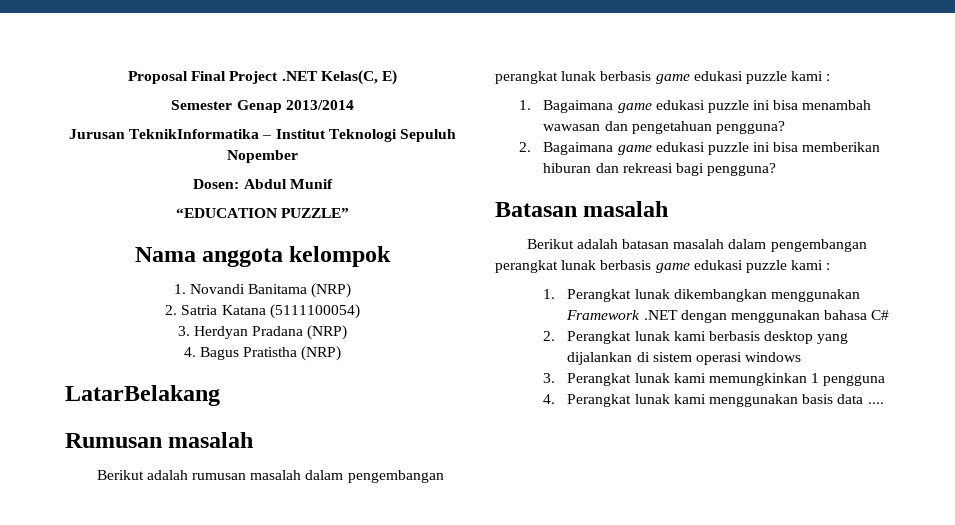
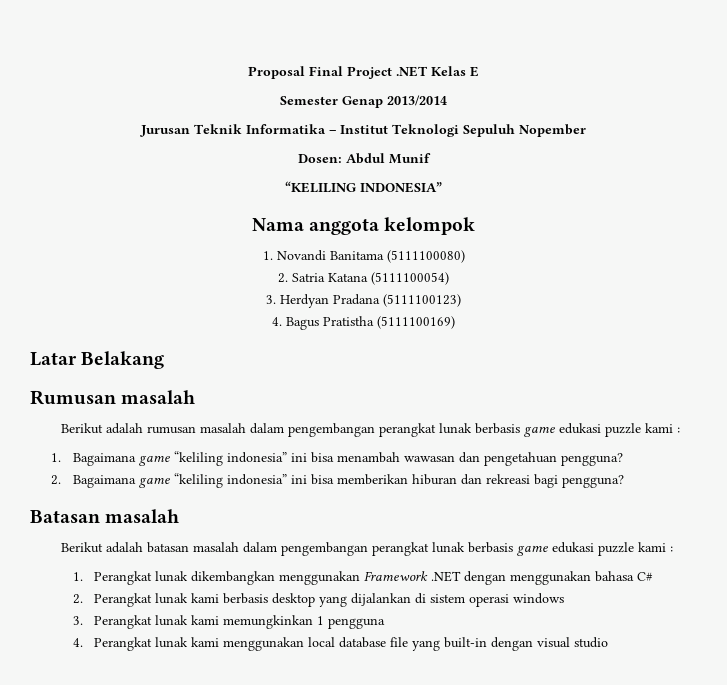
- Proposal Final Project .NET Kelas(C, E)
+ Proposal Final Project .NET Kelas E
- Jurusan TeknikInformatika – Institut Teknologi Sepuluh Nopember
+ Jurusan Teknik Informatika – Institut Teknologi Sepuluh Nopember
- “EDUCATION PUZZLE”
+ “KELILING INDONESIA”
- 1. Novandi Banitama (NRP)
+ 1. Novandi Banitama (5111100080)
- 3. Herdyan Pradana (NRP)
+ 3. Herdyan Pradana (5111100123)
- 4. Bagus Pratistha (NRP)
- LatarBelakang
+ 4. Bagus Pratistha (5111100169)
+ Latar Belakang
- 1. Bagaimana game edukasi puzzle ini bisa menambah wawasan dan pengetahuan pengguna?
+ 1. Bagaimana game “keliling indonesia” ini bisa menambah wawasan dan pengetahuan pengguna?
- 2. Bagaimana game edukasi puzzle ini bisa memberikan hiburan dan rekreasi bagi pengguna?
+ 2. Bagaimana game “keliling indonesia” ini bisa memberikan hiburan dan rekreasi bagi pengguna?
- 4. Perangkat lunak kami menggunakan basis data ....
+ 4. Perangkat lunak kami menggunakan local database file yang built-in dengan visual studio

